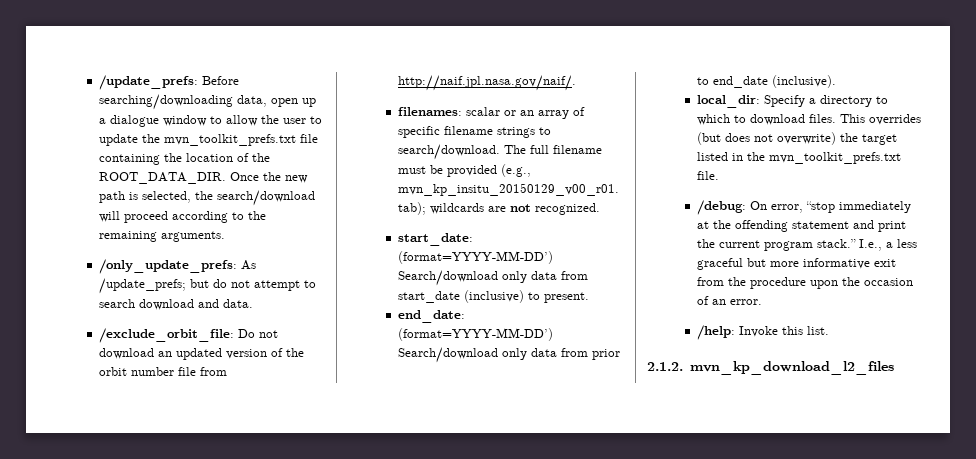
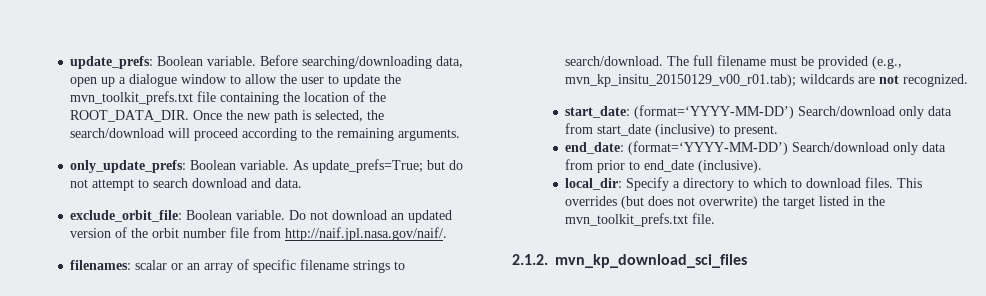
- /update_prefs: Before searching/downloading data, open up a dialogue window to allow the user to update the mvn_toolkit_prefs.txt file containing the location of the ROOT_DATA_DIR.
+ update_prefs: Boolean variable. Before searching/downloading data, open up a dialogue window to allow the user to update the mvn_toolkit_prefs.txt file containing the location of the ROOT_DATA_DIR.
- /only_update_prefs: As /update_prefs; but do not attempt to search download and data.
+ only_update_prefs: Boolean variable. As update_prefs=True; but do not attempt to search download and data.
- /exclude_orbit_file: Do not download an updated version of the orbit number file from http://naif.jpl.nasa.gov/naif/.
+ exclude_orbit_file: Boolean variable. Do not download an updated version of the orbit number file from http://naif.jpl.nasa.gov/naif/.
- start_date: (format=YYYY-MM-DD’) Search/download only data from start_date (inclusive) to present.
+ start_date: (format=‘YYYY-MM-DD’) Search/download only data from start_date (inclusive) to present.
- end_date: (format=YYYY-MM-DD’) Search/download only data from prior to end_date (inclusive).
+ end_date: (format=‘YYYY-MM-DD’) Search/download only data from prior to end_date (inclusive).
- /debug: On error, “stop immediately at the offending statement and print the current program stack.” I.e., a less graceful but more informative exit from the procedure upon the occasion of an error.
- /help: Invoke this list.
- 2.1.2. mvn_kp_download_l2_files
+ 2.1.2. mvn_kp_download_sci_files

